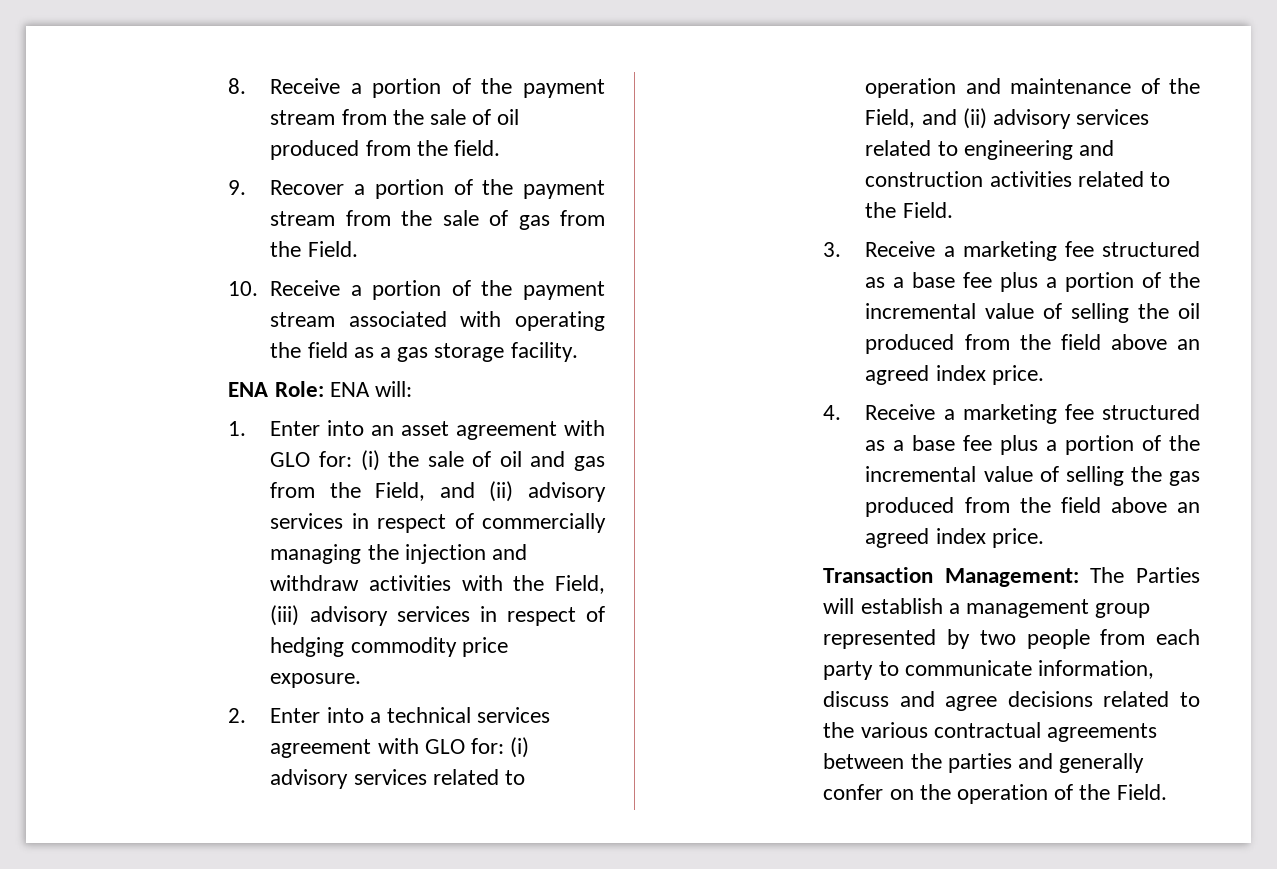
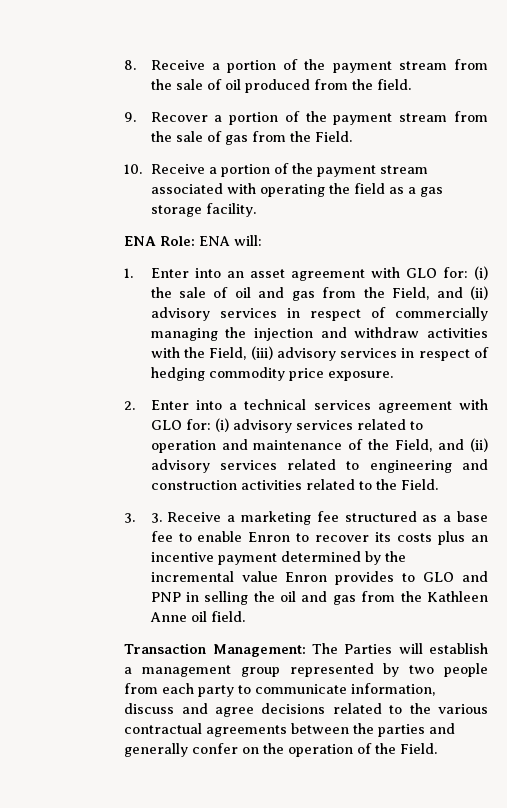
- 3. Receive a marketing fee structured as a base fee plus a portion of the incremental value of selling the oil produced from the field above an agreed index price.
- 4. Receive a marketing fee structured as a base fee plus a portion of the incremental value of selling the gas produced from the field above an agreed index price.
+ 3. 3. Receive a marketing fee structured as a base fee to enable Enron to recover its costs plus an incentive payment determined by the incremental value Enron provides to GLO and PNP in selling the oil and gas from the Kathleen Anne oil field.

